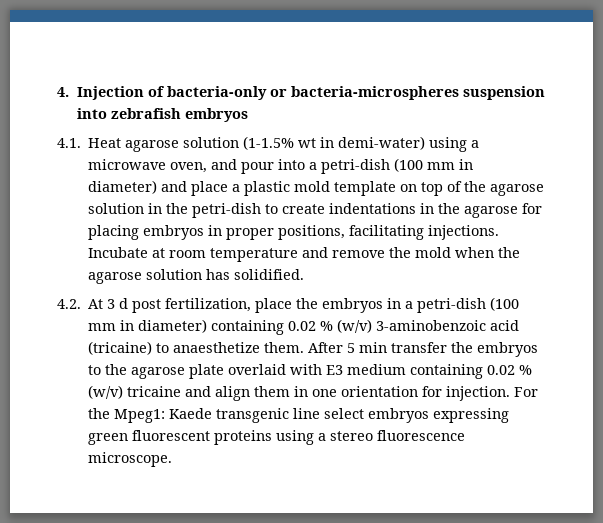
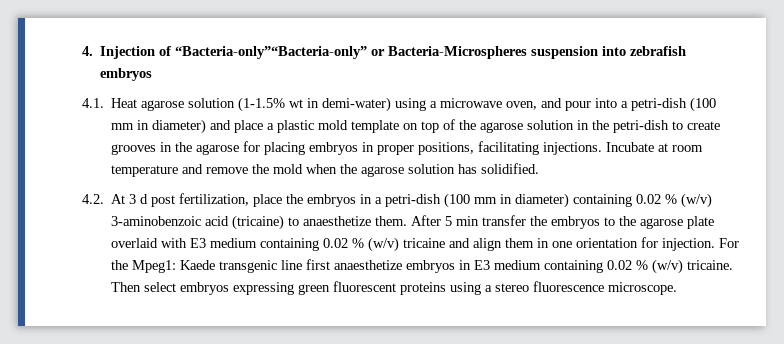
- 4. Injection of bacteria-only or bacteria-microspheres suspension into zebrafish embryos
+ 4. Injection of “Bacteria-only”“Bacteria-only” or Bacteria-Microspheres suspension into zebrafish embryos
- 4.1. Heat agarose solution (1-1.5% wt in demi-water) using a microwave oven, and pour into a petri-dish (100 mm in diameter) and place a plastic mold template on top of the agarose solution in the petri-dish to create indentations in the agarose for placing embryos in proper positions, facilitating injections.
+ 4.1. Heat agarose solution (1-1.5% wt in demi-water) using a microwave oven, and pour into a petri-dish (100 mm in diameter) and place a plastic mold template on top of the agarose solution in the petri-dish to create grooves in the agarose for placing embryos in proper positions, facilitating injections.
- For the Mpeg1: Kaede transgenic line select embryos expressing green fluorescent proteins using a stereo fluorescence microscope.
+ For the Mpeg1: Kaede transgenic line first anaesthetize embryos in E3 medium containing 0.02 % (w/v) tricaine. Then select embryos expressing green fluorescent proteins using a stereo fluorescence microscope.

